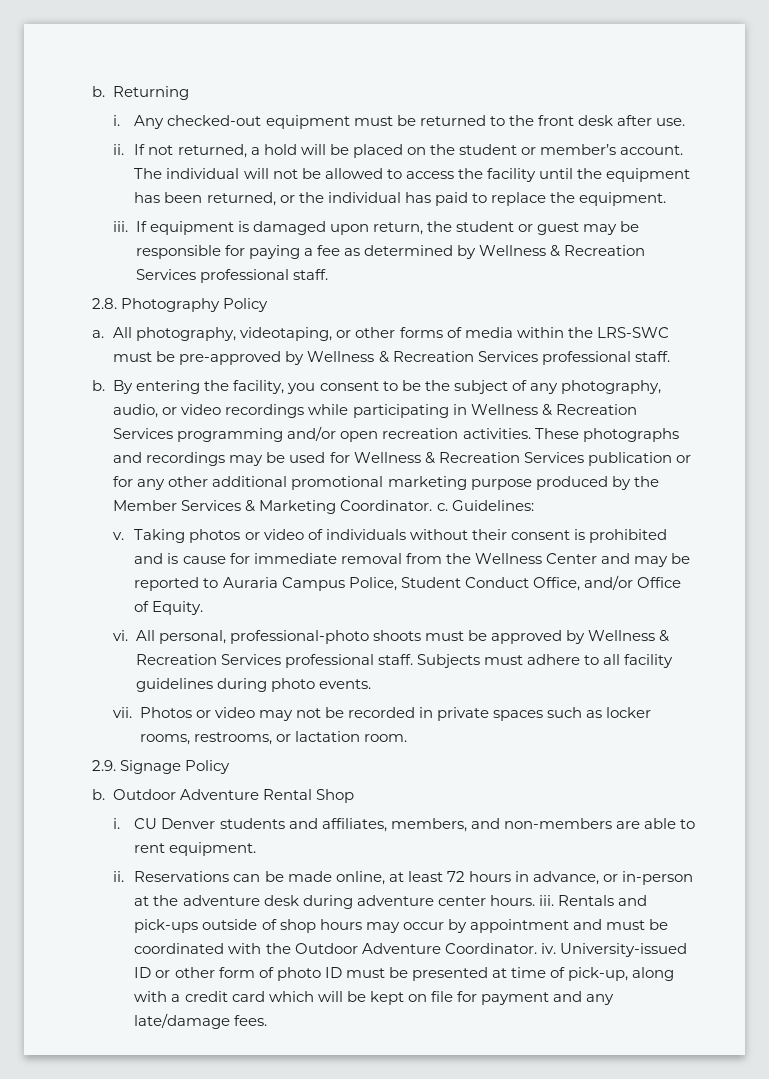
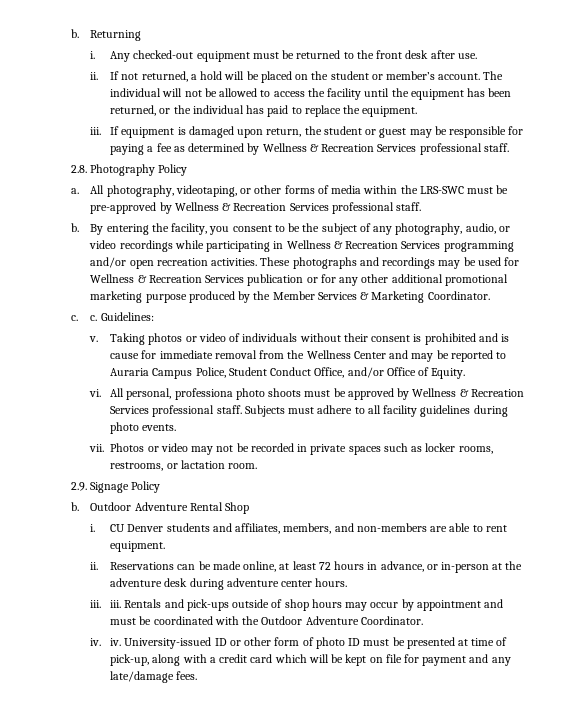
- These photographs and recordings may be used for Wellness & Recreation Services publication or for any other additional promotional marketing purpose produced by the Member Services & Marketing Coordinator. c.
+ These photographs and recordings may be used for Wellness & Recreation Services publication or for any other additional promotional marketing purpose produced by the Member Services & Marketing Coordinator.
+ c. c.
- All personal, professional-photo shoots must be approved by Wellness & Recreation Services professional staff.
+ All personal, professiona photo shoots must be approved by Wellness & Recreation Services professional staff.
- Reservations can be made online, at least 72 hours in advance, or in-person at the adventure desk during adventure center hours. iii.
+ Reservations can be made online, at least 72 hours in advance, or in-person at the adventure desk during adventure center hours.
+ iii. iii.
- Rentals and pick-ups outside of shop hours may occur by appointment and must be coordinated with the Outdoor Adventure Coordinator. iv.
+ Rentals and pick-ups outside of shop hours may occur by appointment and must be coordinated with the Outdoor Adventure Coordinator.
+ iv. iv.

